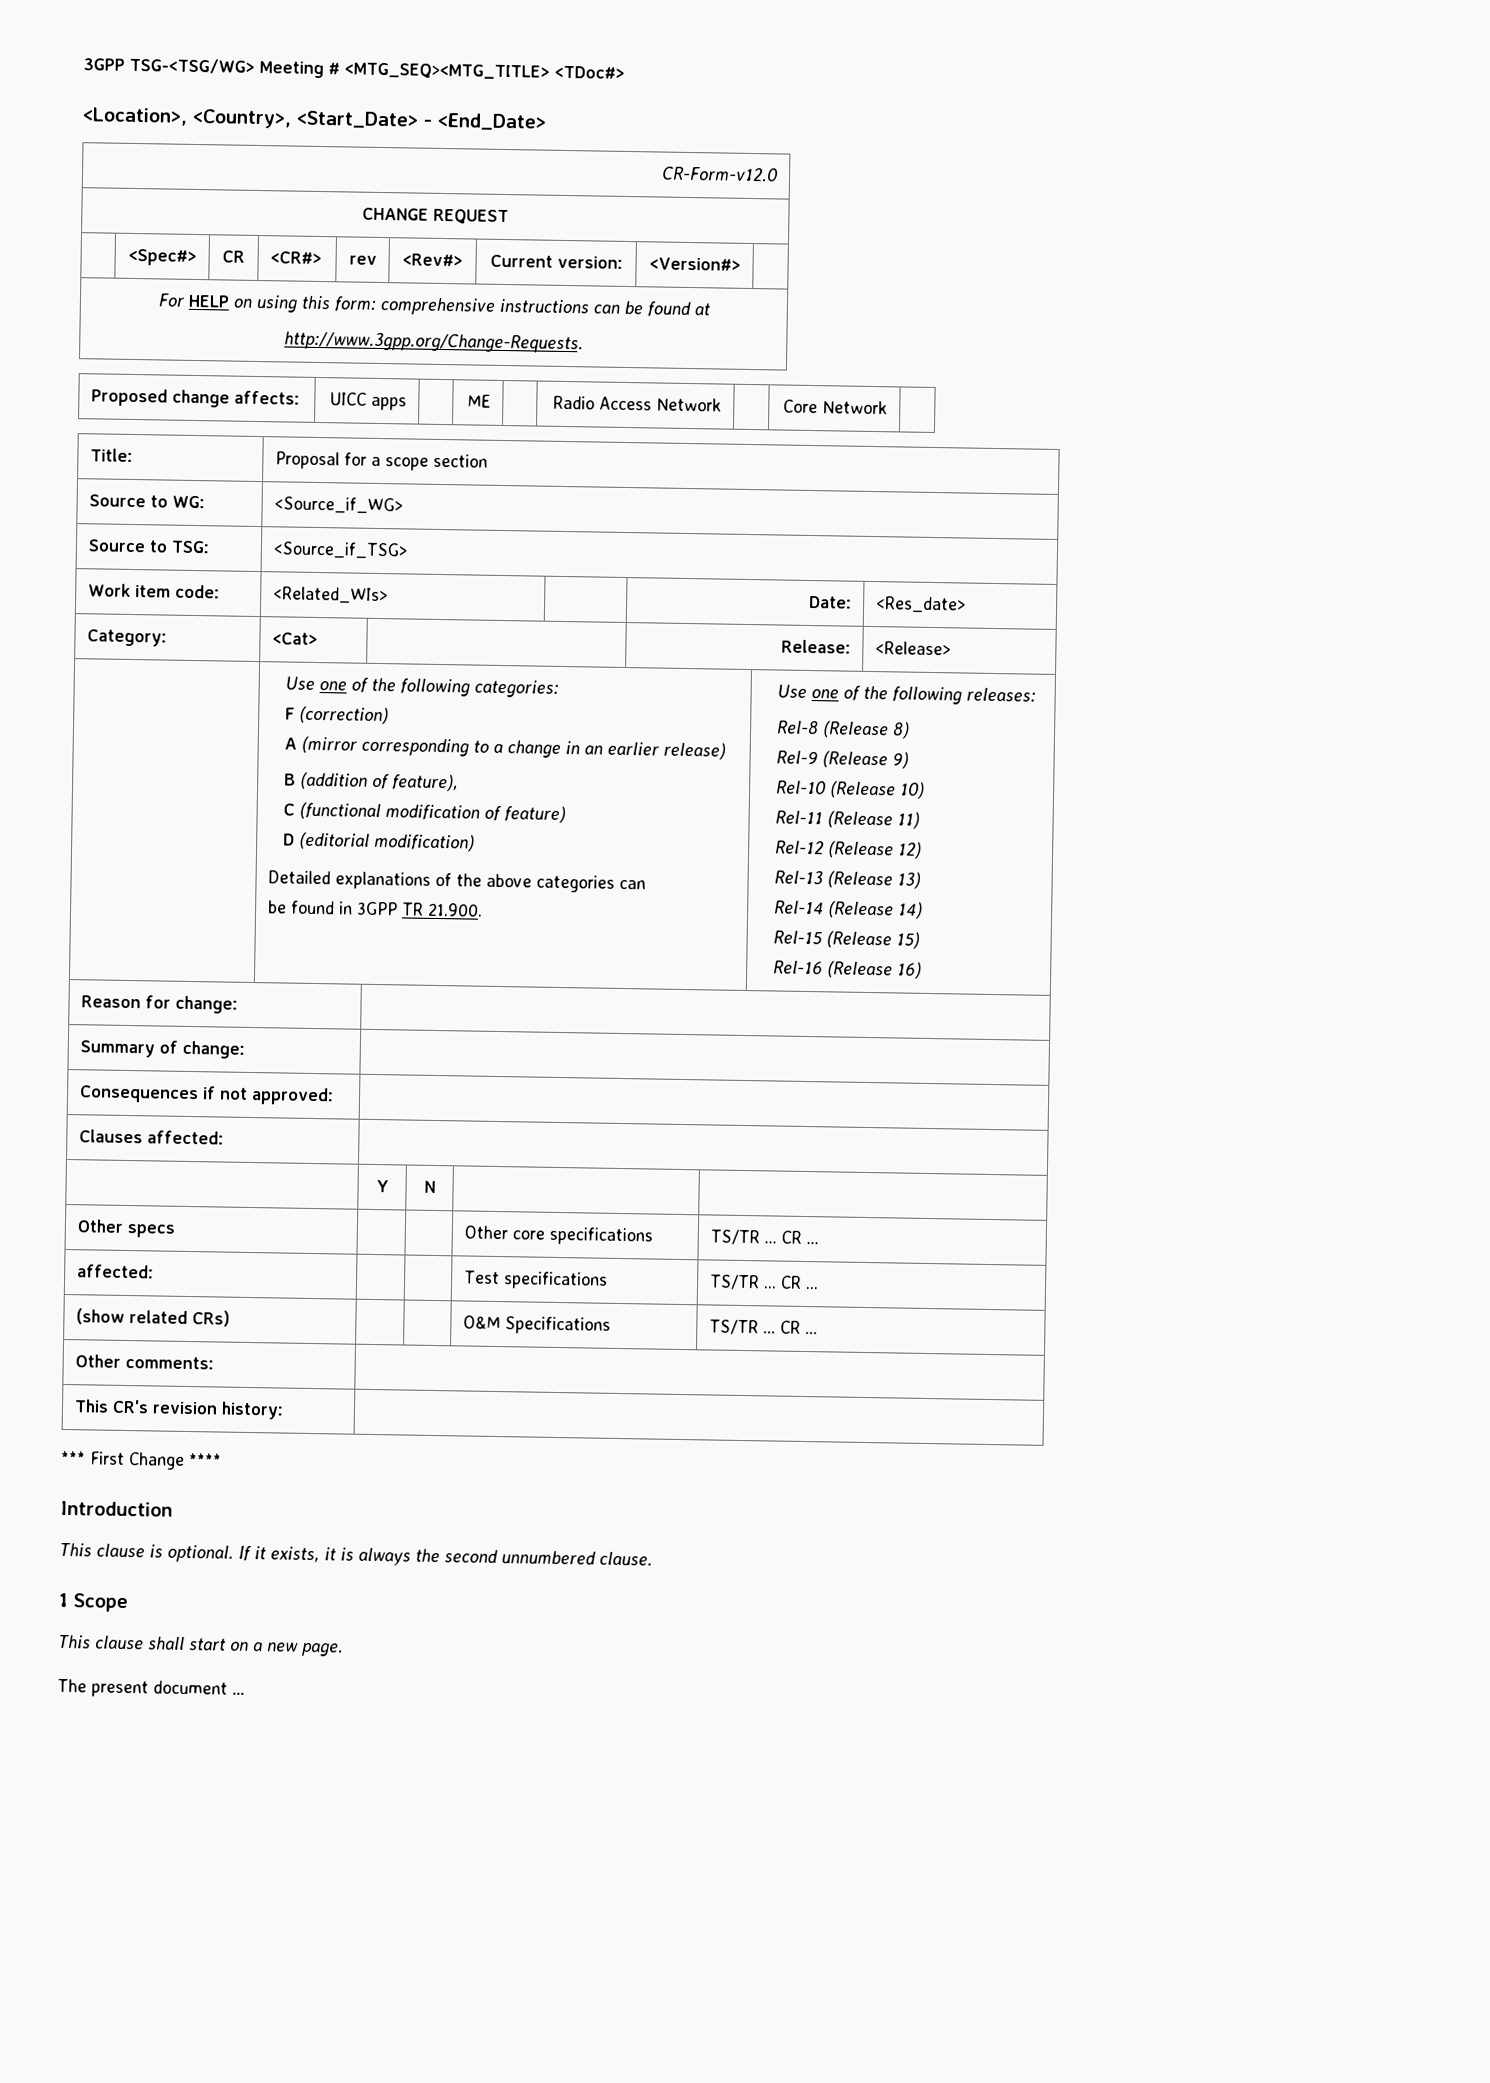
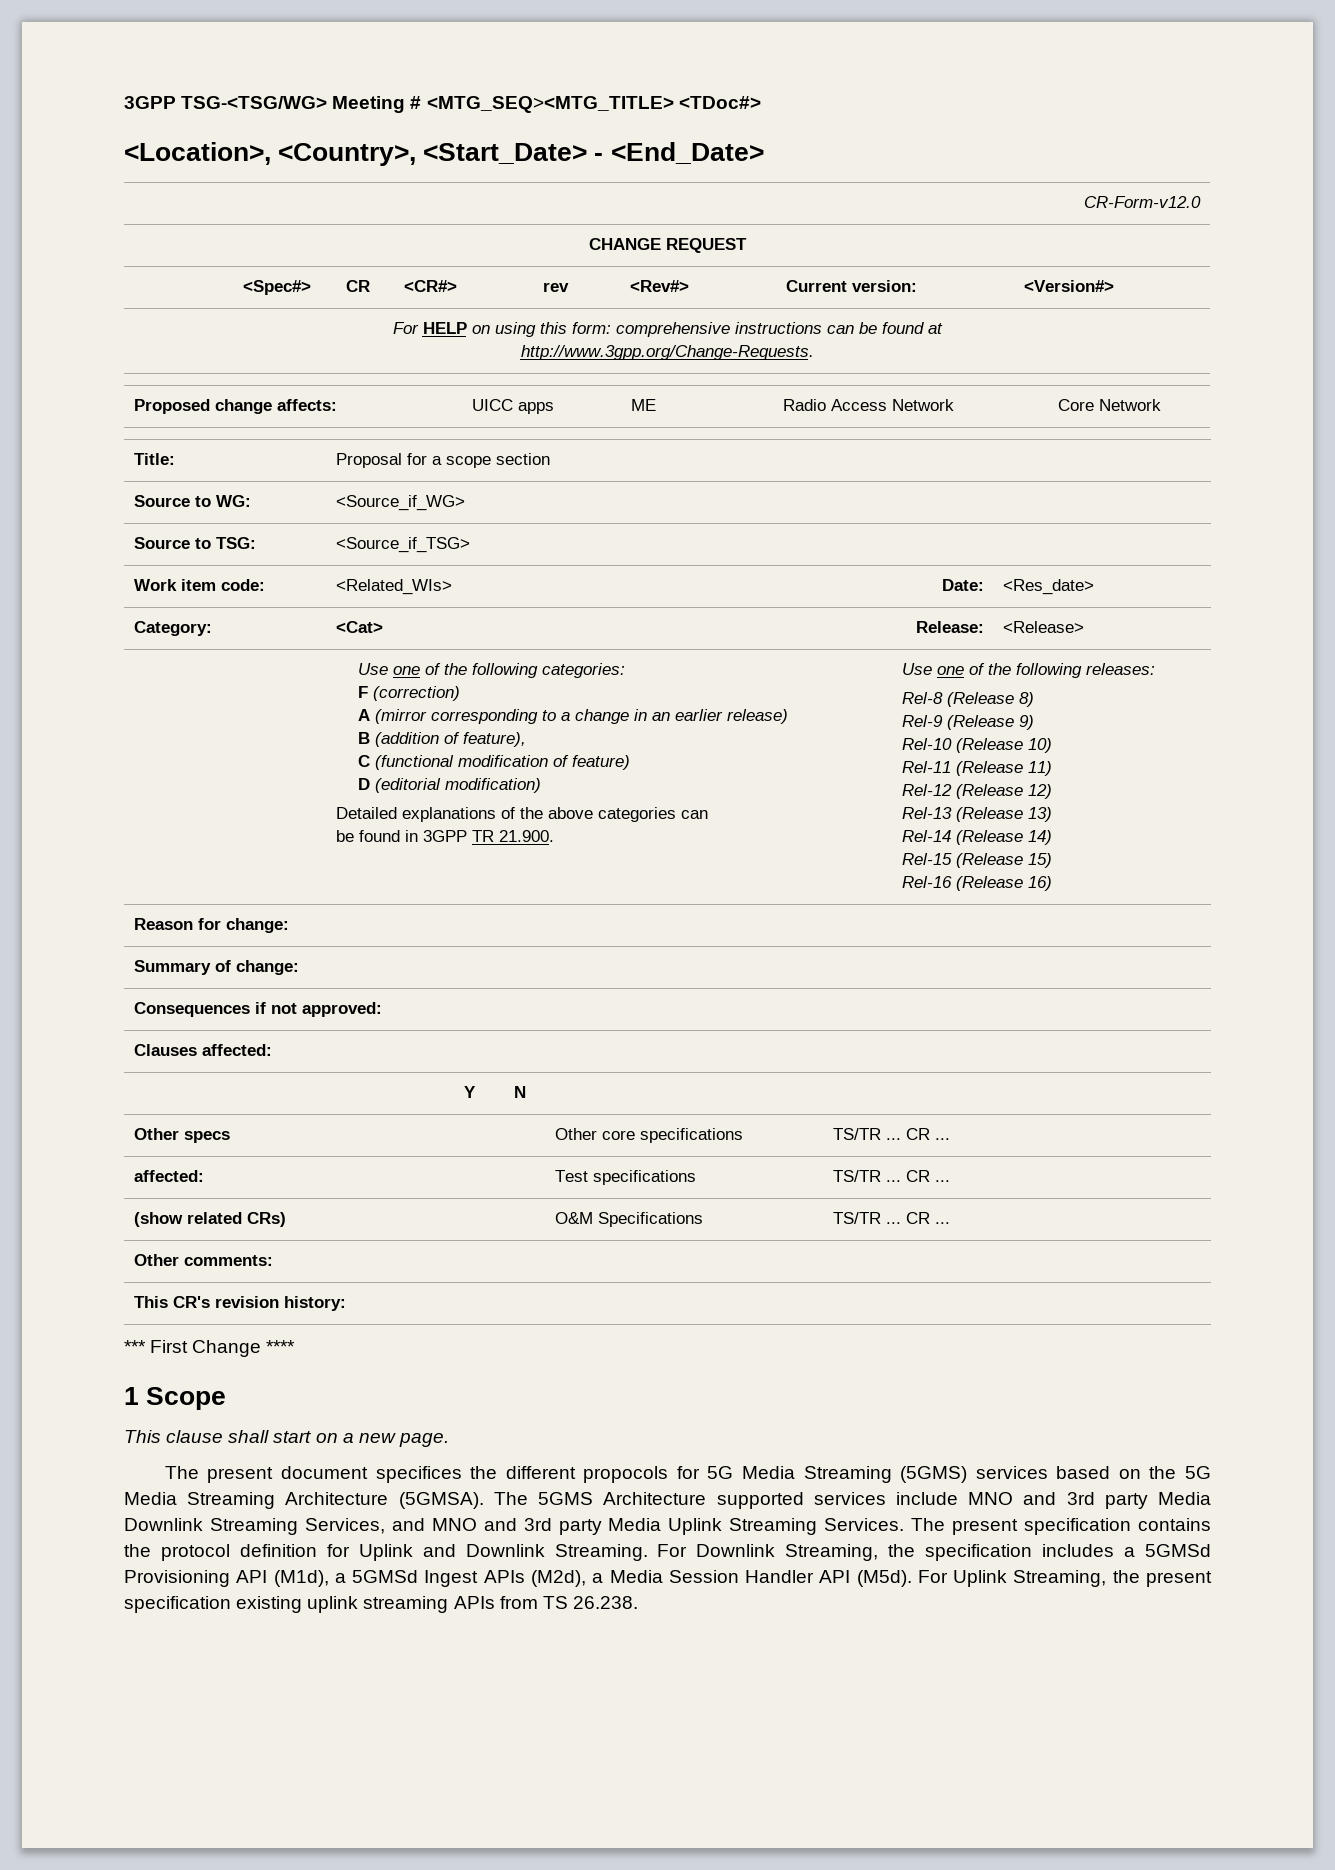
- Introduction
- This clause is optional. If it exists, it is always the second unnumbered clause.
- The present document …
+ The present document specifices the different propocols for 5G Media Streaming (5GMS) services based on the 5G Media Streaming Architecture (5GMSA). The 5GMS Architecture supported services include MNO and 3rd party Media Downlink Streaming Services, and MNO and 3rd party Media Uplink Streaming Services. The present specification contains the protocol definition for Uplink and Downlink Streaming. For Downlink Streaming, the specification includes a 5GMSd Provisioning API (M1d), a 5GMSd Ingest APIs (M2d), a Media Session Handler API (M5d). For Uplink Streaming, the present specification existing uplink streaming APIs from TS 26.238.

